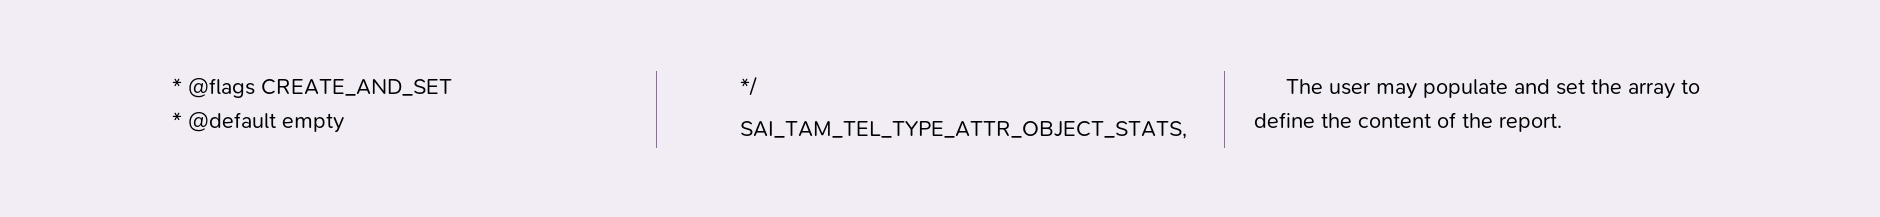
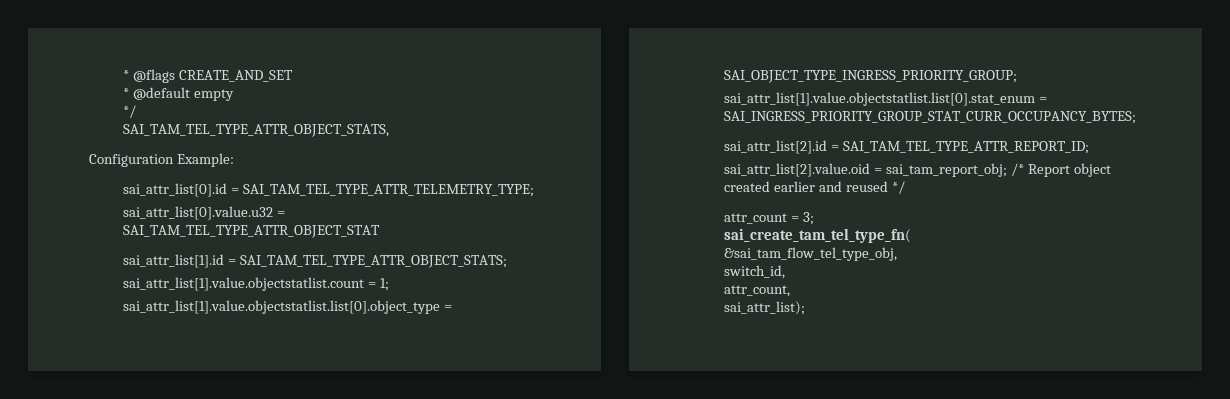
- The user may populate and set the array to define the content of the report.
+ Configuration Example:
+ sai_attr_list[0].id = SAI_TAM_TEL_TYPE_ATTR_TELEMETRY_TYPE;
+ sai_attr_list[0].value.u32 = SAI_TAM_TEL_TYPE_ATTR_OBJECT_STAT
+ sai_attr_list[1].id = SAI_TAM_TEL_TYPE_ATTR_OBJECT_STATS;
+ sai_attr_list[1].value.objectstatlist.count = 1;
+ sai_attr_list[1].value.objectstatlist.list[0].object_type = SAI_OBJECT_TYPE_INGRESS_PRIORITY_GROUP;
+ sai_attr_list[1].value.objectstatlist.list[0].stat_enum = SAI_INGRESS_PRIORITY_GROUP_STAT_CURR_OCCUPANCY_BYTES;
+ sai_attr_list[2].id = SAI_TAM_TEL_TYPE_ATTR_REPORT_ID;
+ sai_attr_list[2].value.oid = sai_tam_report_obj; /* Report object created earlier and reused */
+ attr_count = 3;
+ sai_create_tam_tel_type_fn(
+ &sai_tam_flow_tel_type_obj,
+ switch_id,
+ attr_count,
+ sai_attr_list);

